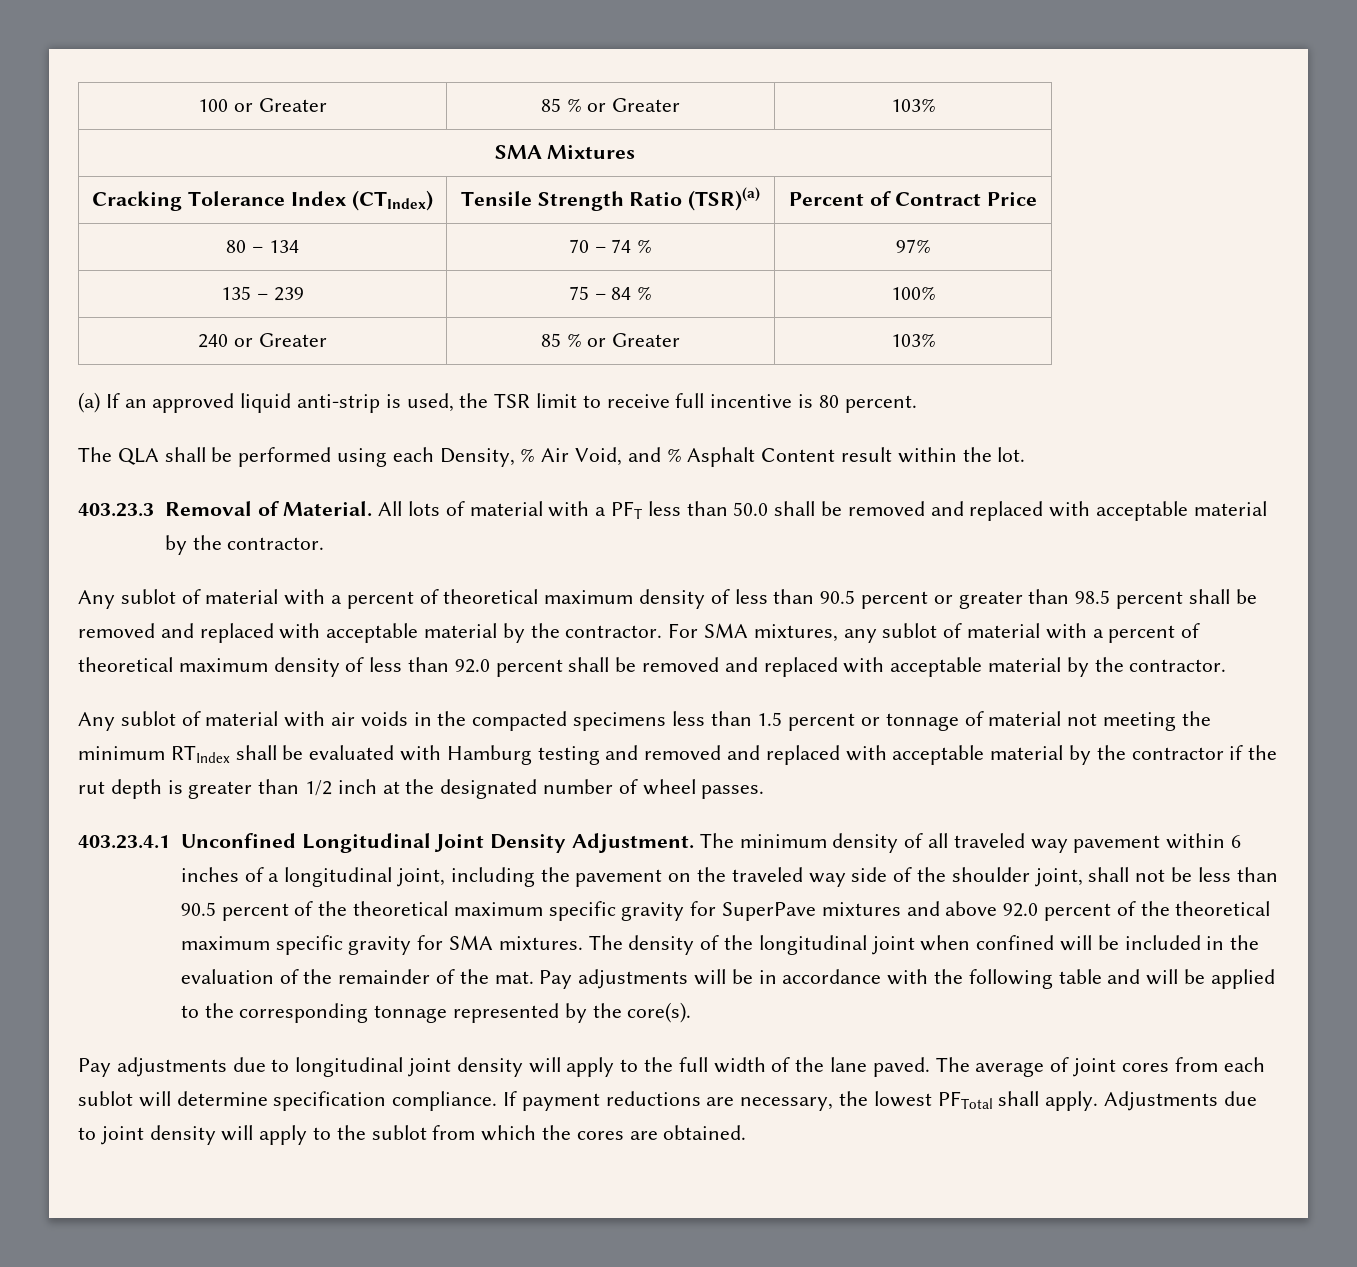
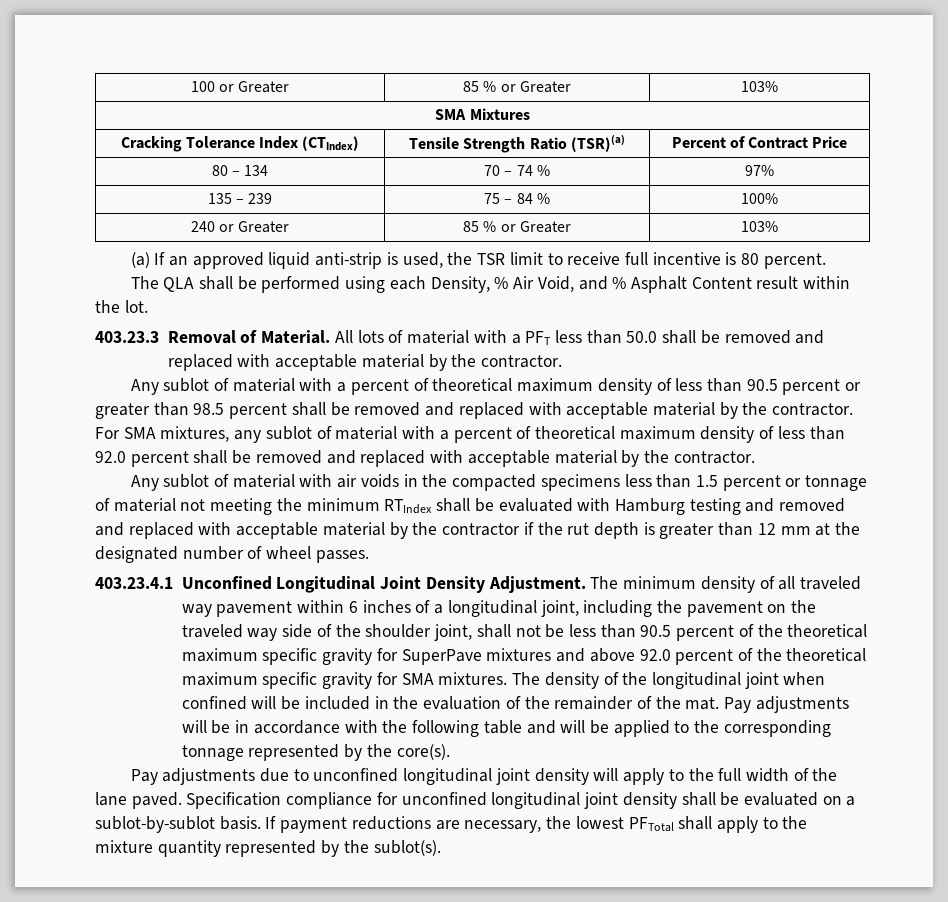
- Any sublot of material with air voids in the compacted specimens less than 1.5 percent or tonnage of material not meeting the minimum RTIndex shall be evaluated with Hamburg testing and removed and replaced with acceptable material by the contractor if the rut depth is greater than 1/2 inch at the designated number of wheel passes.
+ Any sublot of material with air voids in the compacted specimens less than 1.5 percent or tonnage of material not meeting the minimum RTIndex shall be evaluated with Hamburg testing and removed and replaced with acceptable material by the contractor if the rut depth is greater than 12 mm at the designated number of wheel passes.
- Pay adjustments due to longitudinal joint density will apply to the full width of the lane paved.
+ Pay adjustments due to unconfined longitudinal joint density will apply to the full width of the lane paved.
- The average of joint cores from each sublot will determine specification compliance.
+ Specification compliance for unconfined longitudinal joint density shall be evaluated on a sublot-by-sublot basis.
- If payment reductions are necessary, the lowest PFTotal shall apply. Adjustments due to joint density will apply to the sublot from which the cores are obtained.
+ If payment reductions are necessary, the lowest PFTotal shall apply to the mixture quantity represented by the sublot(s).

